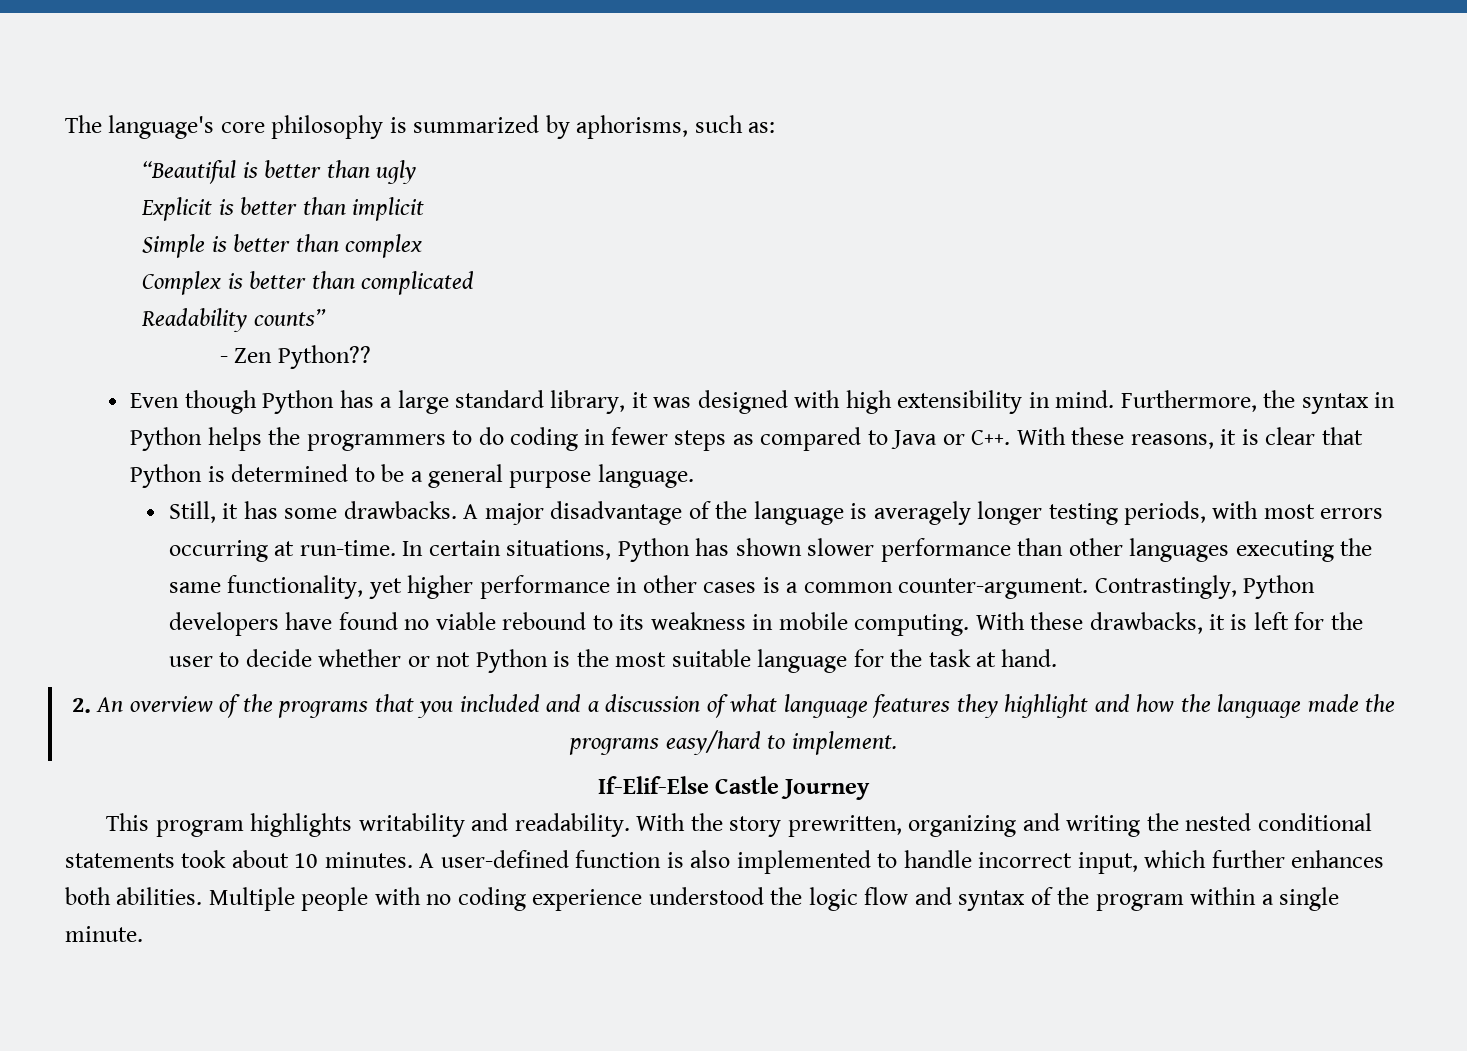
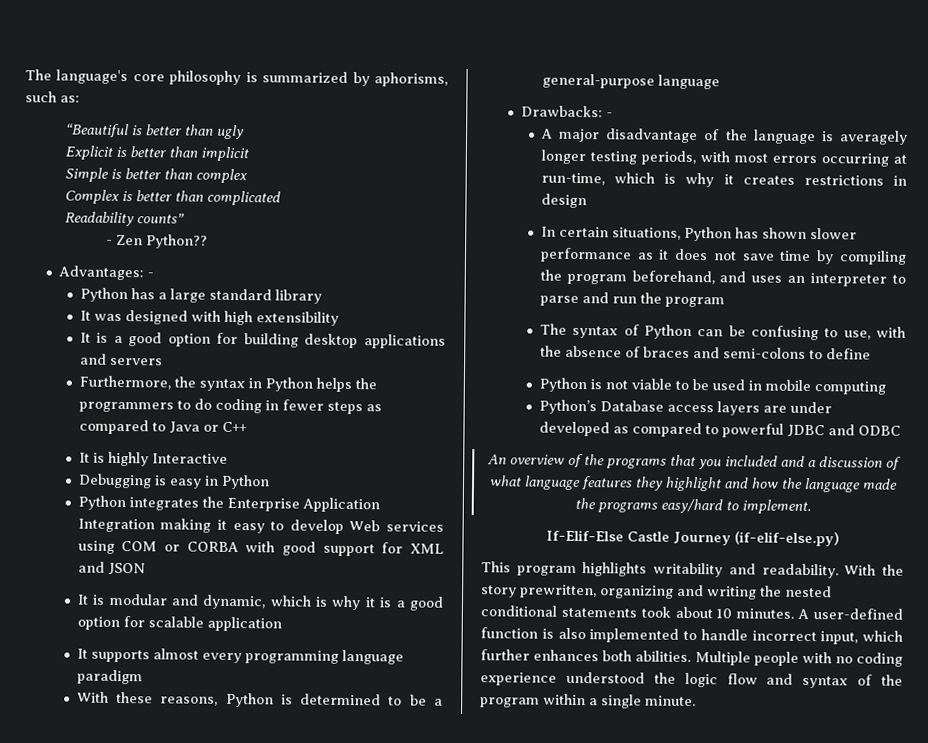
- Even though Python has a large standard library, it was designed with high extensibility in mind. Furthermore, the syntax in Python helps the programmers to do coding in fewer steps as compared to Java or C++. With these reasons, it is clear that Python is determined to be a general purpose language.
- Still, it has some drawbacks. A major disadvantage of the language is averagely longer testing periods, with most errors occurring at run-time. In certain situations, Python has shown slower performance than other languages executing the same functionality, yet higher performance in other cases is a common counter-argument. Contrastingly, Python developers have found no viable rebound to its weakness in mobile computing. With these drawbacks, it is left for the user to decide whether or not Python is the most suitable language for the task at hand.
- 2. An overview of the programs that you included and a discussion of what language features they highlight and how the language made the programs easy/hard to implement.
+ Advantages: -
+ Python has a large standard library
+ It was designed with high extensibility
+ It is a good option for building desktop applications and servers
+ Furthermore, the syntax in Python helps the programmers to do coding in fewer steps as compared to Java or C++
+ It is highly Interactive
+ Debugging is easy in Python
+ Python integrates the Enterprise Application Integration making it easy to develop Web services using COM or CORBA with good support for XML and JSON
+ It is modular and dynamic, which is why it is a good option for scalable application
+ It supports almost every programming language paradigm
+ With these reasons, Python is determined to be a general-purpose language
+ Drawbacks: -
+ A major disadvantage of the language is averagely longer testing periods, with most errors occurring at run-time, which is why it creates restrictions in design
+ In certain situations, Python has shown slower performance as it does not save time by compiling the program beforehand, and uses an interpreter to parse and run the program
+ The syntax of Python can be confusing to use, with the absence of braces and semi-colons to define
+ Python is not viable to be used in mobile computing
+ Python’s Database access layers are under developed as compared to powerful JDBC and ODBC
+ An overview of the programs that you included and a discussion of what language features they highlight and how the language made the programs easy/hard to implement.
- If-Elif-Else Castle Journey
+ If-Elif-Else Castle Journey (if-elif-else.py)

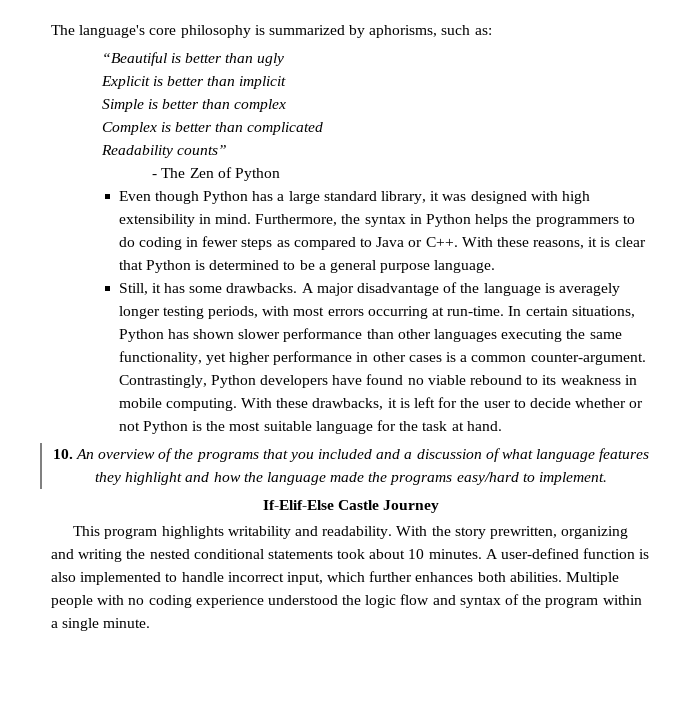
- - Zen Python??
- Advantages: -
- Python has a large standard library
- It was designed with high extensibility
- It is a good option for building desktop applications and servers
- Furthermore, the syntax in Python helps the programmers to do coding in fewer steps as compared to Java or C++
- It is highly Interactive
- Debugging is easy in Python
- Python integrates the Enterprise Application Integration making it easy to develop Web services using COM or CORBA with good support for XML and JSON
- It is modular and dynamic, which is why it is a good option for scalable application
- It supports almost every programming language paradigm
- With these reasons, Python is determined to be a general-purpose language
- Drawbacks: -
- A major disadvantage of the language is averagely longer testing periods, with most errors occurring at run-time, which is why it creates restrictions in design
- In certain situations, Python has shown slower performance as it does not save time by compiling the program beforehand, and uses an interpreter to parse and run the program
- The syntax of Python can be confusing to use, with the absence of braces and semi-colons to define
- Python is not viable to be used in mobile computing
- Python’s Database access layers are under developed as compared to powerful JDBC and ODBC
- An overview of the programs that you included and a discussion of what language features they highlight and how the language made the programs easy/hard to implement.
+ - The Zen of Python
+ Even though Python has a large standard library, it was designed with high extensibility in mind. Furthermore, the syntax in Python helps the programmers to do coding in fewer steps as compared to Java or C++. With these reasons, it is clear that Python is determined to be a general purpose language.
+ Still, it has some drawbacks. A major disadvantage of the language is averagely longer testing periods, with most errors occurring at run-time. In certain situations, Python has shown slower performance than other languages executing the same functionality, yet higher performance in other cases is a common counter-argument. Contrastingly, Python developers have found no viable rebound to its weakness in mobile computing. With these drawbacks, it is left for the user to decide whether or not Python is the most suitable language for the task at hand.
+ 10. An overview of the programs that you included and a discussion of what language features they highlight and how the language made the programs easy/hard to implement.
- If-Elif-Else Castle Journey (if-elif-else.py)
+ If-Elif-Else Castle Journey

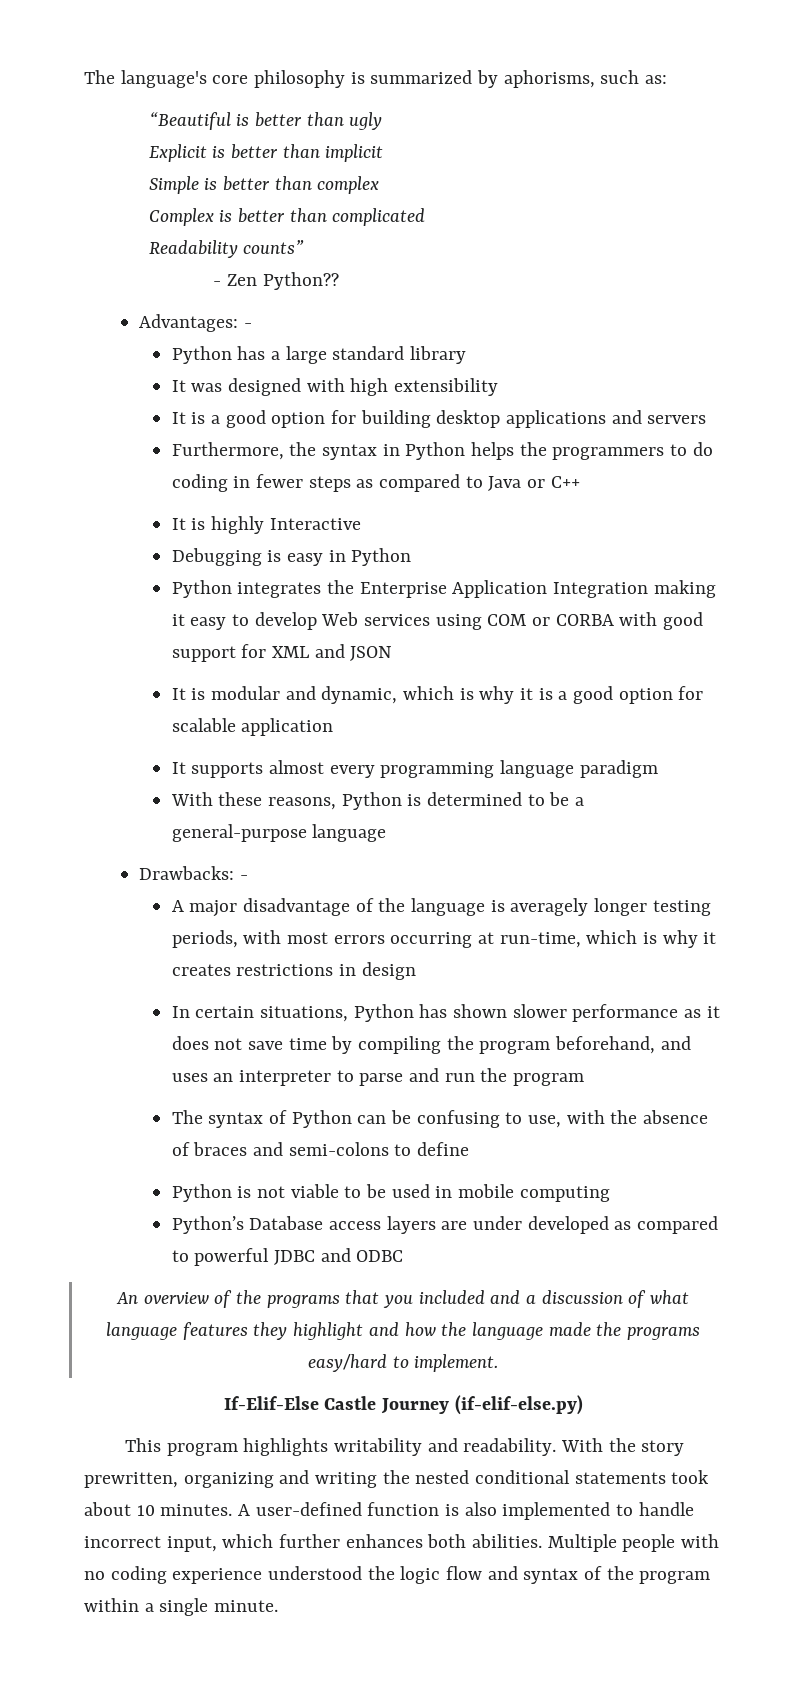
- - The Zen of Python
- Even though Python has a large standard library, it was designed with high extensibility in mind. Furthermore, the syntax in Python helps the programmers to do coding in fewer steps as compared to Java or C++. With these reasons, it is clear that Python is determined to be a general purpose language.
- Still, it has some drawbacks. A major disadvantage of the language is averagely longer testing periods, with most errors occurring at run-time. In certain situations, Python has shown slower performance than other languages executing the same functionality, yet higher performance in other cases is a common counter-argument. Contrastingly, Python developers have found no viable rebound to its weakness in mobile computing. With these drawbacks, it is left for the user to decide whether or not Python is the most suitable language for the task at hand.
- 10. An overview of the programs that you included and a discussion of what language features they highlight and how the language made the programs easy/hard to implement.
+ - Zen Python??
+ Advantages: -
+ Python has a large standard library
+ It was designed with high extensibility
+ It is a good option for building desktop applications and servers
+ Furthermore, the syntax in Python helps the programmers to do coding in fewer steps as compared to Java or C++
+ It is highly Interactive
+ Debugging is easy in Python
+ Python integrates the Enterprise Application Integration making it easy to develop Web services using COM or CORBA with good support for XML and JSON
+ It is modular and dynamic, which is why it is a good option for scalable application
+ It supports almost every programming language paradigm
+ With these reasons, Python is determined to be a general-purpose language
+ Drawbacks: -
+ A major disadvantage of the language is averagely longer testing periods, with most errors occurring at run-time, which is why it creates restrictions in design
+ In certain situations, Python has shown slower performance as it does not save time by compiling the program beforehand, and uses an interpreter to parse and run the program
+ The syntax of Python can be confusing to use, with the absence of braces and semi-colons to define
+ Python is not viable to be used in mobile computing
+ Python’s Database access layers are under developed as compared to powerful JDBC and ODBC
+ An overview of the programs that you included and a discussion of what language features they highlight and how the language made the programs easy/hard to implement.
- If-Elif-Else Castle Journey
+ If-Elif-Else Castle Journey (if-elif-else.py)

